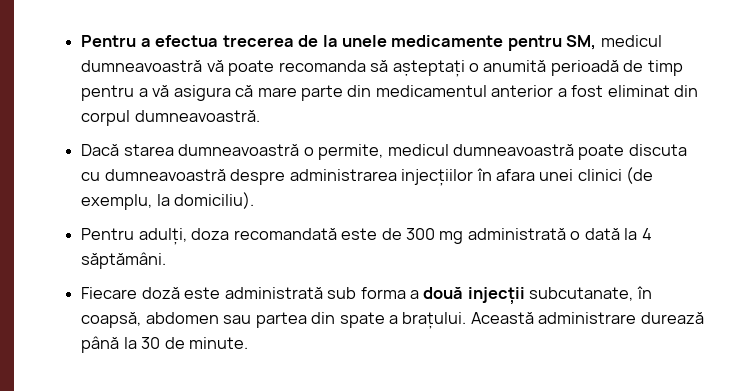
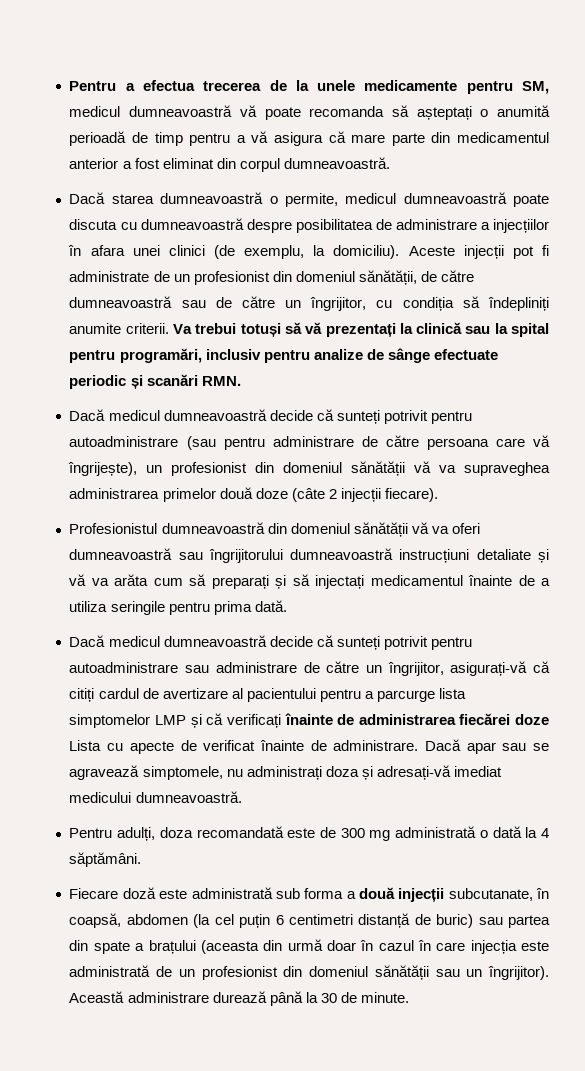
- Dacă starea dumneavoastră o permite, medicul dumneavoastră poate discuta cu dumneavoastră despre administrarea injecțiilor în afara unei clinici (de exemplu, la domiciliu).
+ Dacă starea dumneavoastră o permite, medicul dumneavoastră poate discuta cu dumneavoastră despre posibilitatea de administrare a injecțiilor în afara unei clinici (de exemplu, la domiciliu). Aceste injecții pot fi administrate de un profesionist din domeniul sănătății, de către dumneavoastră sau de către un îngrijitor, cu condiția să îndepliniți anumite criterii. Va trebui totuși să vă prezentați la clinică sau la spital pentru programări, inclusiv pentru analize de sânge efectuate periodic și scanări RMN.
+ Dacă medicul dumneavoastră decide că sunteți potrivit pentru autoadministrare (sau pentru administrare de către persoana care vă îngrijește), un profesionist din domeniul sănătății vă va supraveghea administrarea primelor două doze (câte 2 injecții fiecare).
+ Profesionistul dumneavoastră din domeniul sănătății vă va oferi dumneavoastră sau îngrijitorului dumneavoastră instrucțiuni detaliate și vă va arăta cum să preparați și să injectați medicamentul înainte de a utiliza seringile pentru prima dată.
+ Dacă medicul dumneavoastră decide că sunteți potrivit pentru autoadministrare sau administrare de către un îngrijitor, asigurați-vă că citiți cardul de avertizare al pacientului pentru a parcurge lista simptomelor LMP și că verificați înainte de administrarea fiecărei doze Lista cu apecte de verificat înainte de administrare. Dacă apar sau se agravează simptomele, nu administrați doza și adresați-vă imediat medicului dumneavoastră.
- Fiecare doză este administrată sub forma a două injecții subcutanate, în coapsă, abdomen sau partea din spate a brațului.
+ Fiecare doză este administrată sub forma a două injecții subcutanate, în coapsă, abdomen (la cel puțin 6 centimetri distanță de buric) sau partea din spate a brațului (aceasta din urmă doar în cazul în care injecția este administrată de un profesionist din domeniul sănătății sau un îngrijitor).

